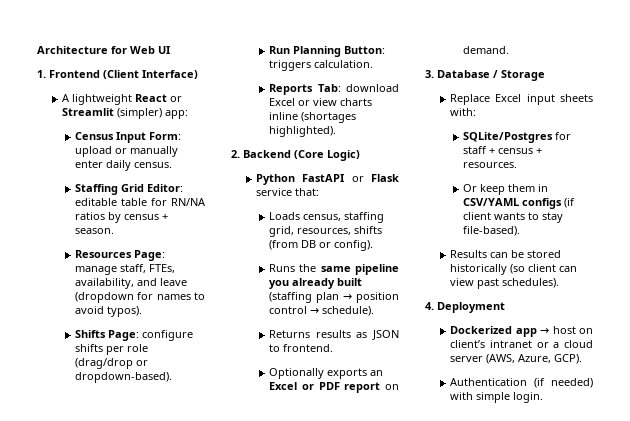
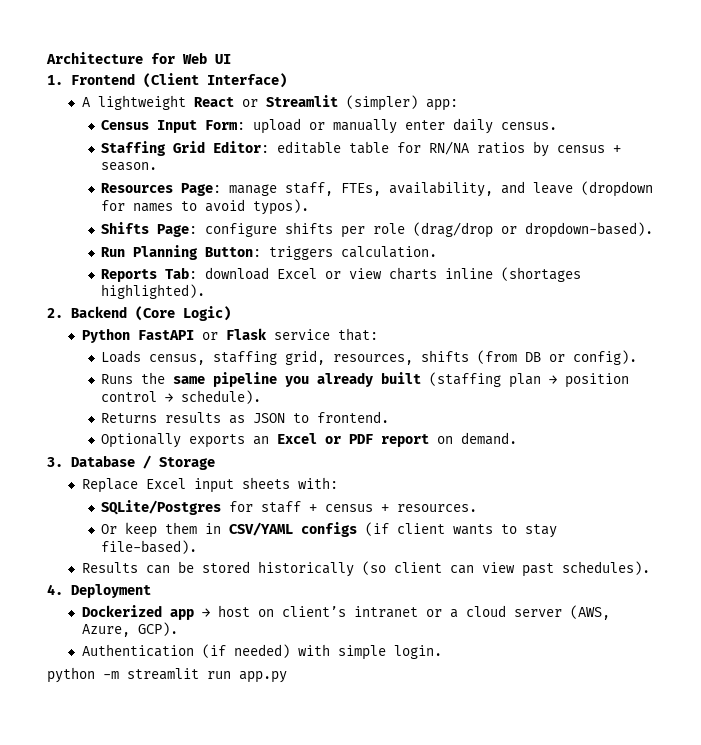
+ python -m streamlit run app.py

